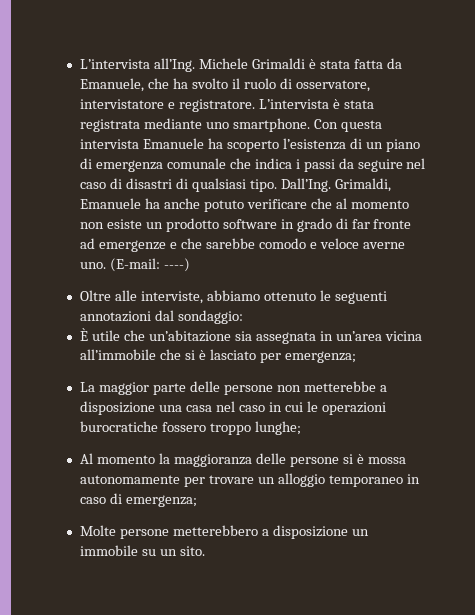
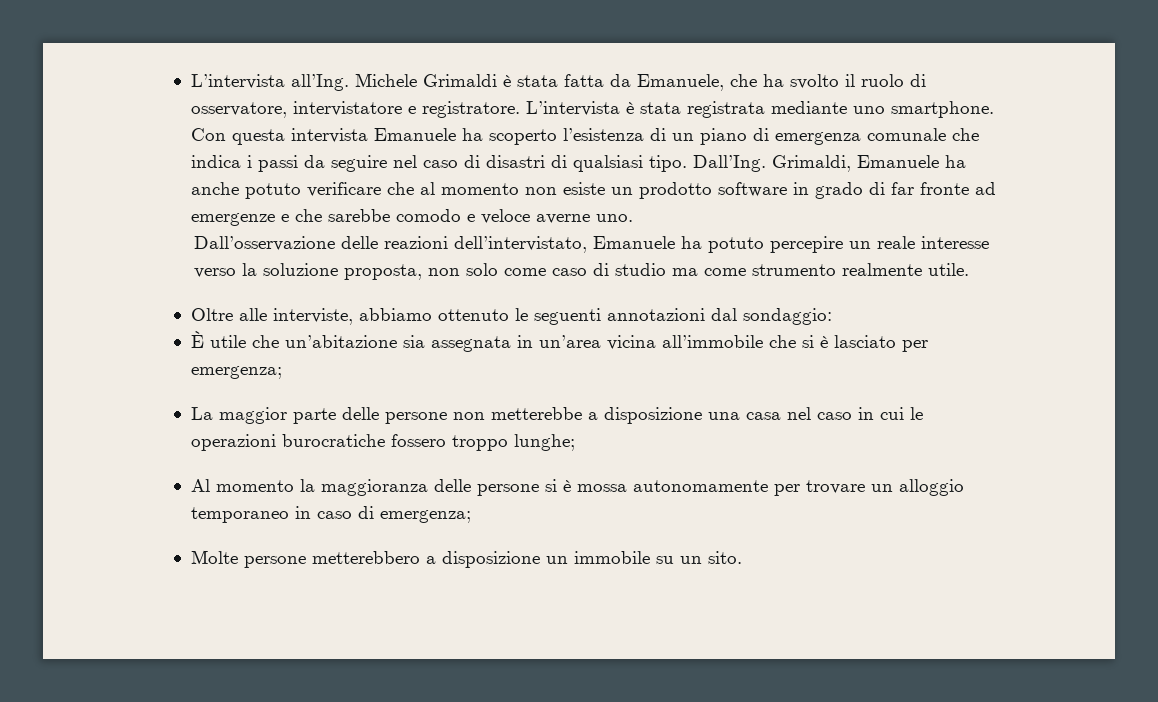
- Grimaldi, Emanuele ha anche potuto verificare che al momento non esiste un prodotto software in grado di far fronte ad emergenze e che sarebbe comodo e veloce averne uno. (E-mail: ----)
+ Grimaldi, Emanuele ha anche potuto verificare che al momento non esiste un prodotto software in grado di far fronte ad emergenze e che sarebbe comodo e veloce averne uno.
+ Dall’osservazione delle reazioni dell’intervistato, Emanuele ha potuto percepire un reale interesse verso la soluzione proposta, non solo come caso di studio ma come strumento realmente utile.

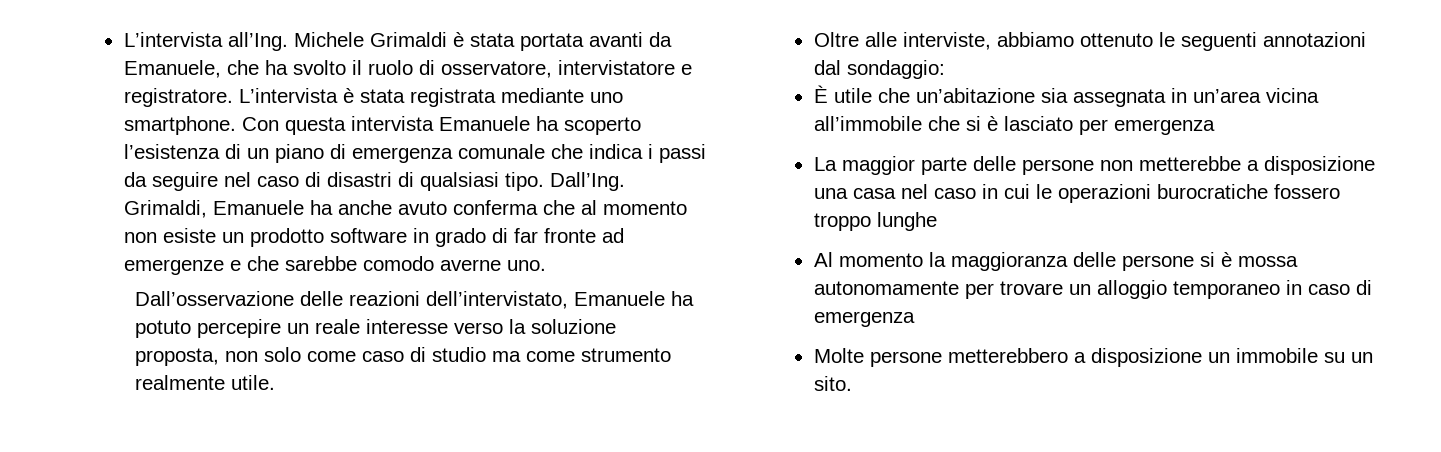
- Michele Grimaldi è stata fatta da Emanuele, che ha svolto il ruolo di osservatore, intervistatore e registratore.
+ Michele Grimaldi è stata portata avanti da Emanuele, che ha svolto il ruolo di osservatore, intervistatore e registratore.
- Grimaldi, Emanuele ha anche potuto verificare che al momento non esiste un prodotto software in grado di far fronte ad emergenze e che sarebbe comodo e veloce averne uno.
+ Grimaldi, Emanuele ha anche avuto conferma che al momento non esiste un prodotto software in grado di far fronte ad emergenze e che sarebbe comodo averne uno.
- È utile che un’abitazione sia assegnata in un’area vicina all’immobile che si è lasciato per emergenza;
+ È utile che un’abitazione sia assegnata in un’area vicina all’immobile che si è lasciato per emergenza
- La maggior parte delle persone non metterebbe a disposizione una casa nel caso in cui le operazioni burocratiche fossero troppo lunghe;
+ La maggior parte delle persone non metterebbe a disposizione una casa nel caso in cui le operazioni burocratiche fossero troppo lunghe
- Al momento la maggioranza delle persone si è mossa autonomamente per trovare un alloggio temporaneo in caso di emergenza;
+ Al momento la maggioranza delle persone si è mossa autonomamente per trovare un alloggio temporaneo in caso di emergenza

